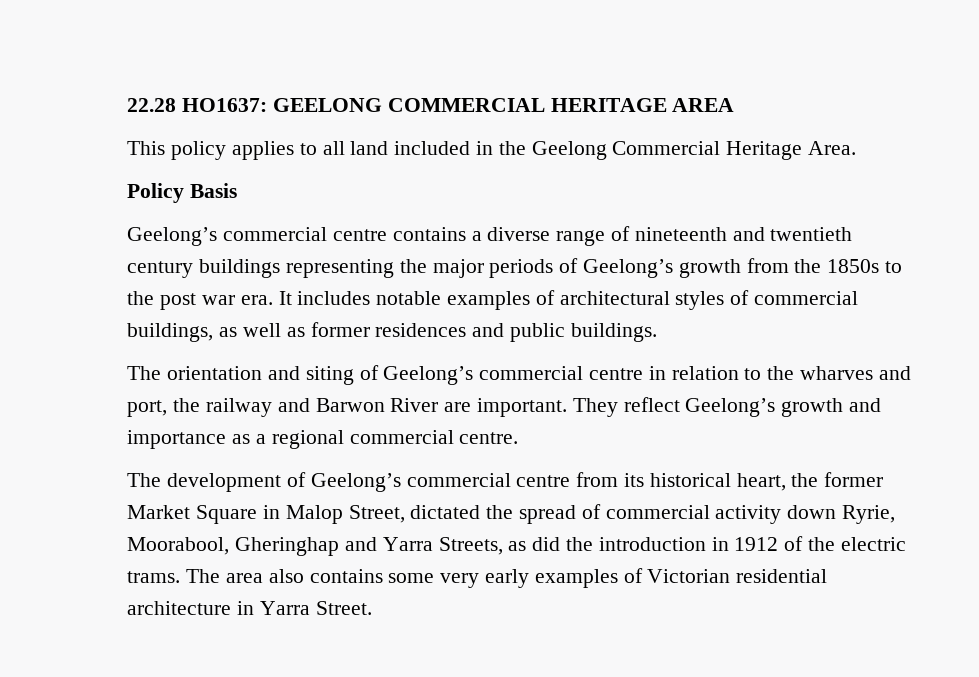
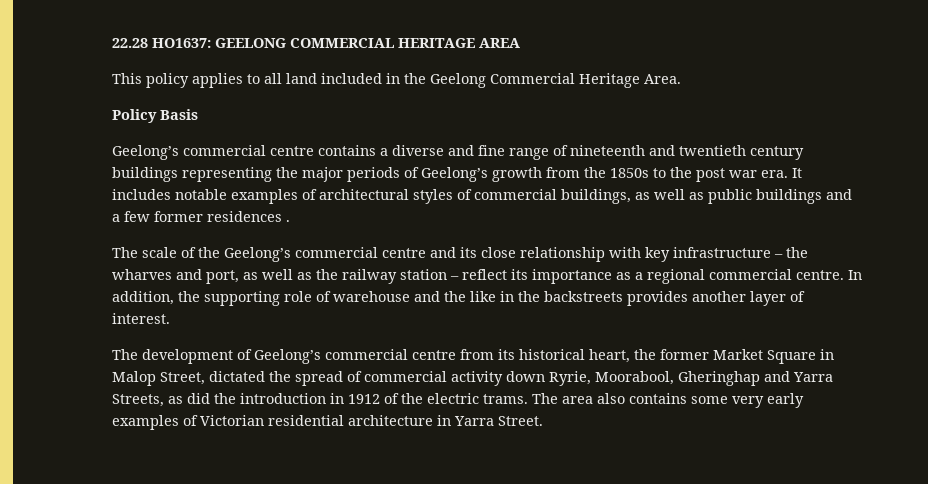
- Geelong’s commercial centre contains a diverse range of nineteenth and twentieth century buildings representing the major periods of Geelong’s growth from the 1850s to the post war era.
+ Geelong’s commercial centre contains a diverse and fine range of nineteenth and twentieth century buildings representing the major periods of Geelong’s growth from the 1850s to the post war era.
- It includes notable examples of architectural styles of commercial buildings, as well as former residences and public buildings.
- The orientation and siting of Geelong’s commercial centre in relation to the wharves and port, the railway and Barwon River are important. They reflect Geelong’s growth and importance as a regional commercial centre.
+ It includes notable examples of architectural styles of commercial buildings, as well as public buildings and a few former residences .
+ The scale of the Geelong’s commercial centre and its close relationship with key infrastructure – the wharves and port, as well as the railway station – reflect its importance as a regional commercial centre. In addition, the supporting role of warehouse and the like in the backstreets provides another layer of interest.

